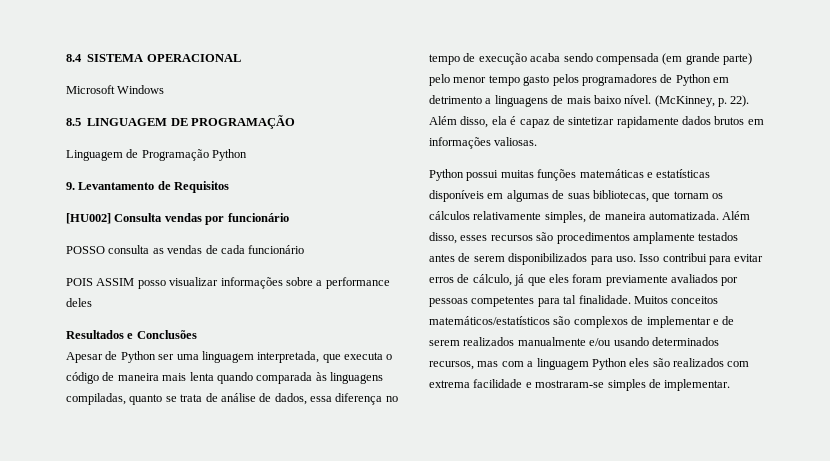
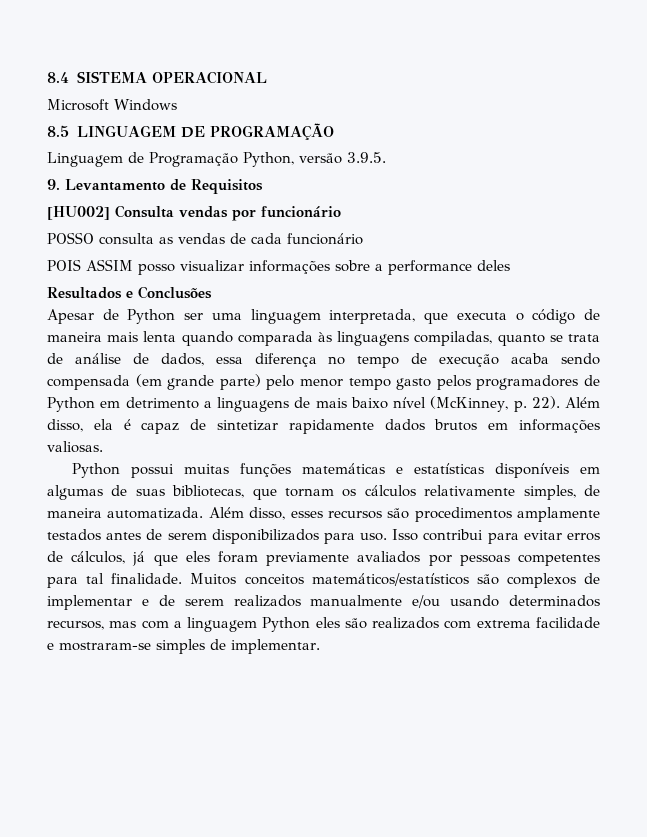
- Linguagem de Programação Python
+ Linguagem de Programação Python, versão 3.9.5.
- Apesar de Python ser uma linguagem interpretada, que executa o código de maneira mais lenta quando comparada às linguagens compiladas, quanto se trata de análise de dados, essa diferença no tempo de execução acaba sendo compensada (em grande parte) pelo menor tempo gasto pelos programadores de Python em detrimento a linguagens de mais baixo nível. (McKinney, p. 22).
+ Apesar de Python ser uma linguagem interpretada, que executa o código de maneira mais lenta quando comparada às linguagens compiladas, quanto se trata de análise de dados, essa diferença no tempo de execução acaba sendo compensada (em grande parte) pelo menor tempo gasto pelos programadores de Python em detrimento a linguagens de mais baixo nível (McKinney, p. 22).
- Isso contribui para evitar erros de cálculo, já que eles foram previamente avaliados por pessoas competentes para tal finalidade.
+ Isso contribui para evitar erros de cálculos, já que eles foram previamente avaliados por pessoas competentes para tal finalidade.

